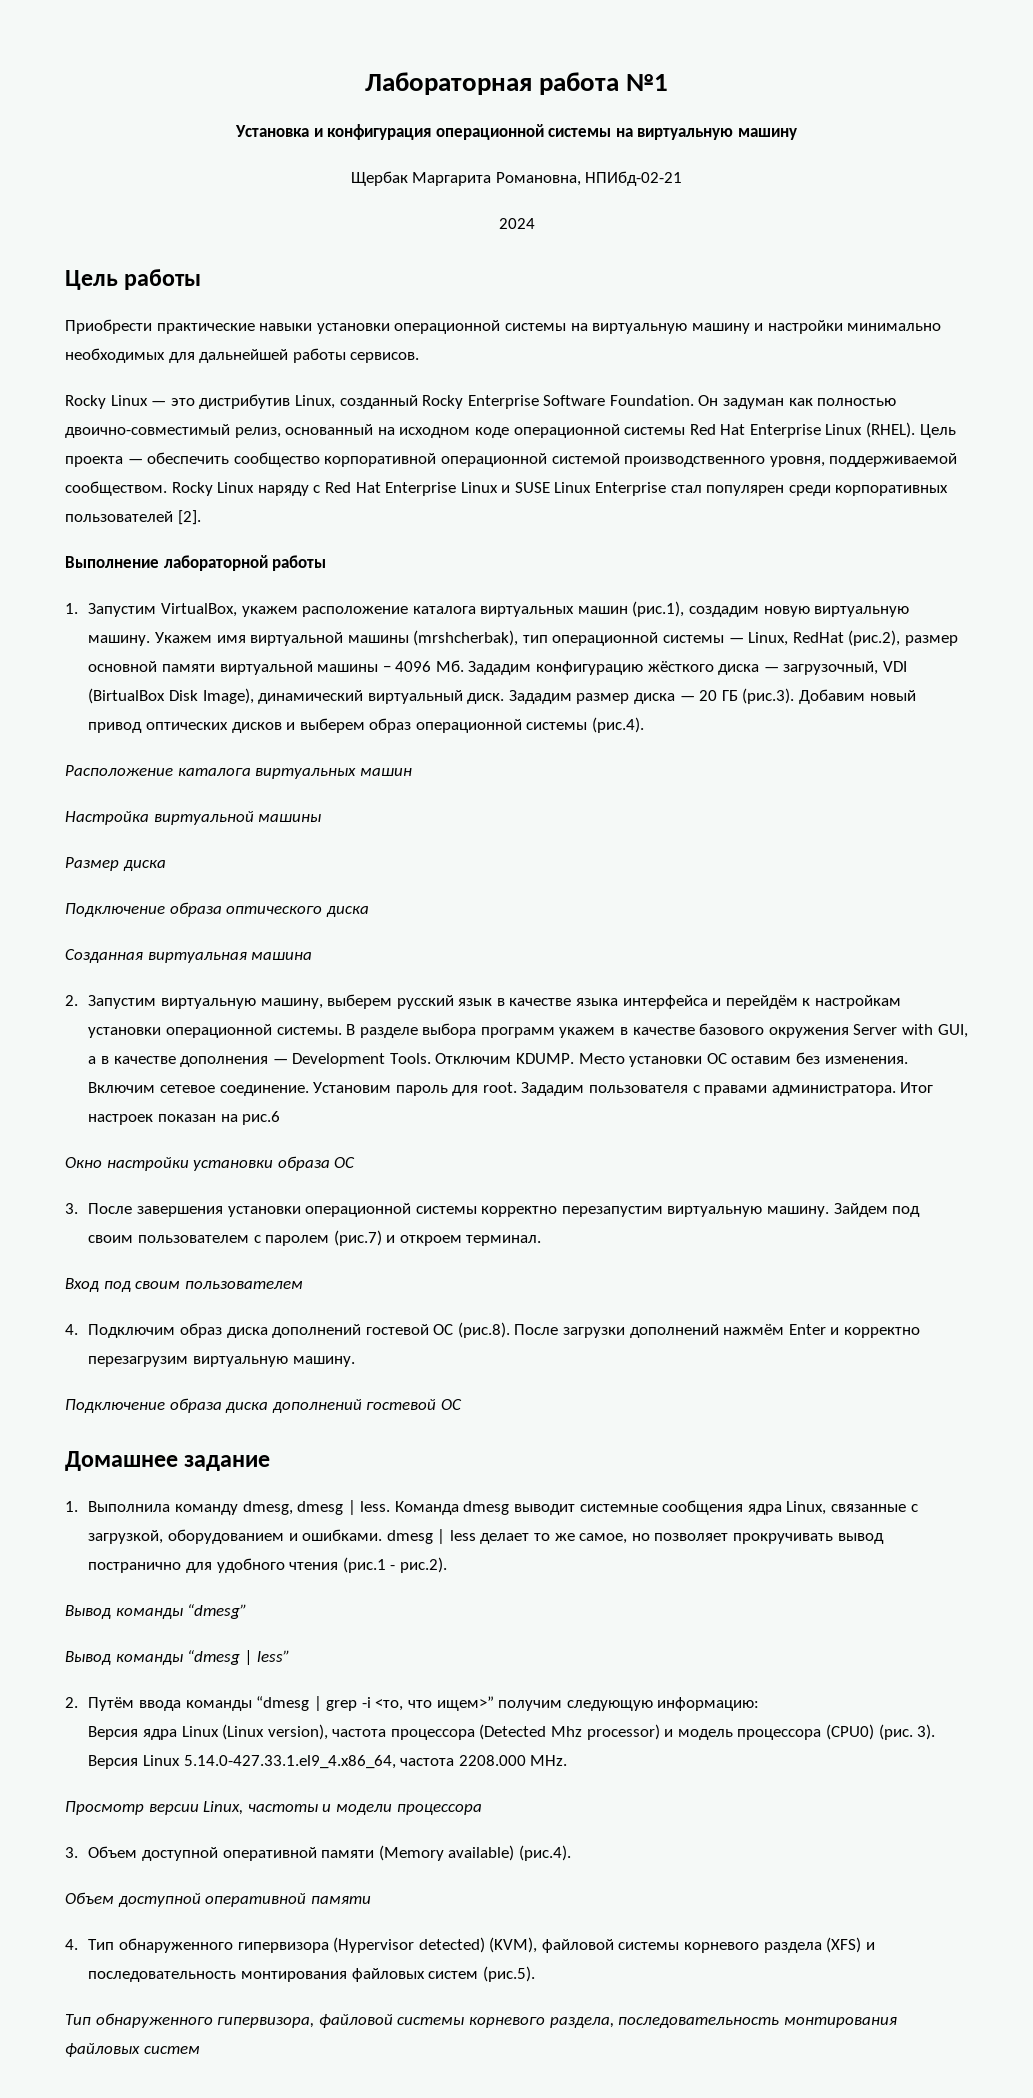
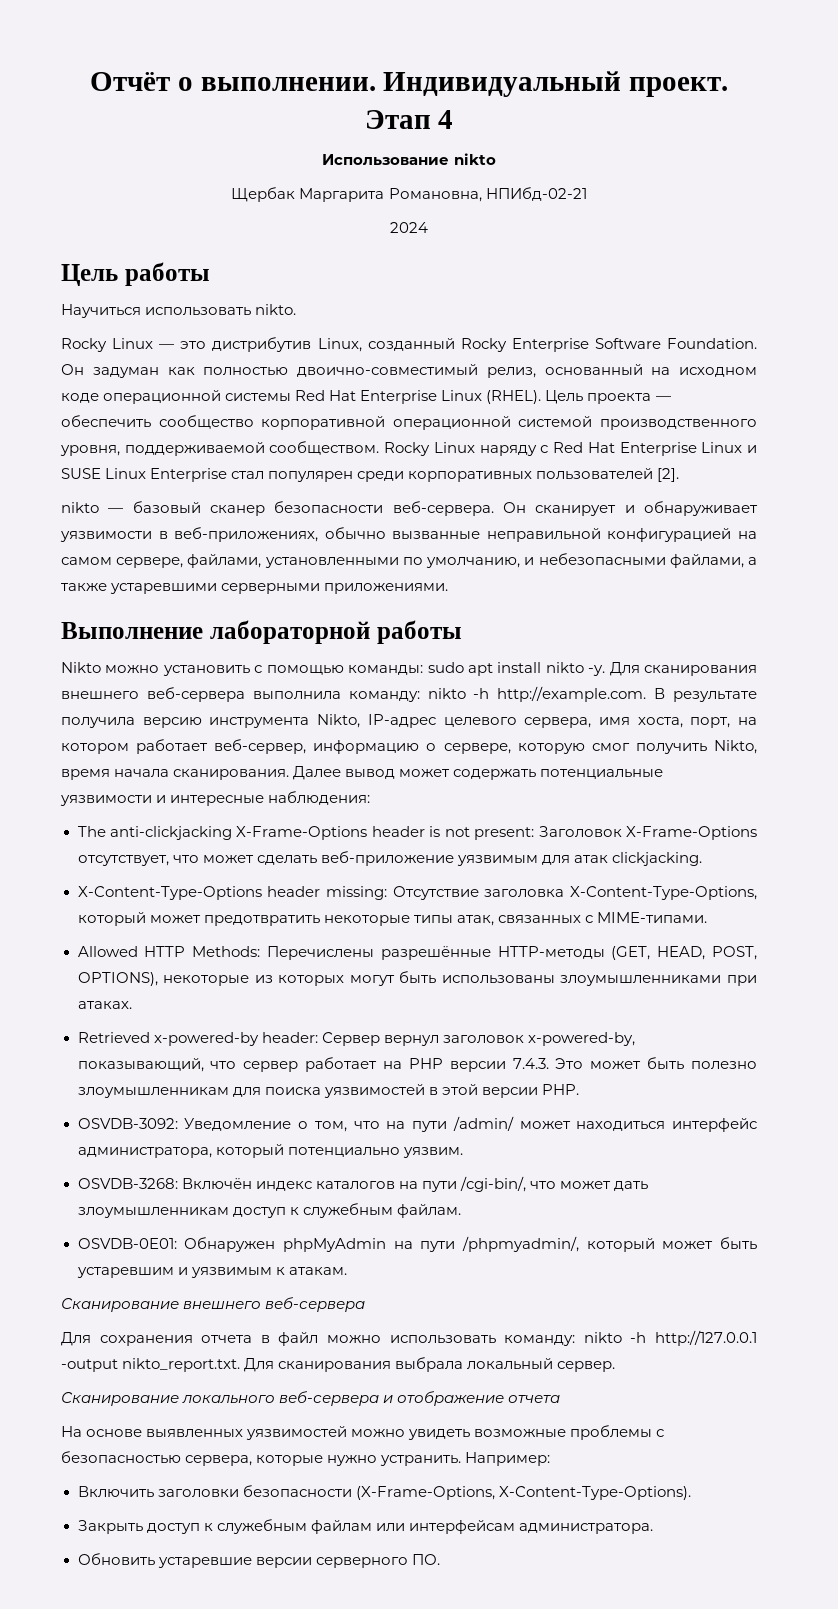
- Лабораторная работа №1
- Установка и конфигурация операционной системы на виртуальную машину
+ Отчёт о выполнении. Индивидуальный проект. Этап 4
+ Использование nikto
- Приобрести практические навыки установки операционной системы на виртуальную машину и настройки минимально необходимых для дальнейшей работы сервисов.
+ Научиться использовать nikto.
+ nikto — базовый сканер безопасности веб-сервера. Он сканирует и обнаруживает уязвимости в веб-приложениях, обычно вызванные неправильной конфигурацией на самом сервере, файлами, установленными по умолчанию, и небезопасными файлами, а также устаревшими серверными приложениями.
  Выполнение лабораторной работы
- 1. Запустим VirtualBox, укажем расположение каталога виртуальных машин (рис.1), создадим новую виртуальную машину. Укажем имя виртуальной машины (mrshcherbak), тип операционной системы — Linux, RedHat (рис.2), размер основной памяти виртуальной машины − 4096 Мб. Зададим конфигурацию жёсткого диска — загрузочный, VDI (BirtualBox Disk Image), динамический виртуальный диск. Зададим размер диска — 20 ГБ (рис.3). Добавим новый привод оптических дисков и выберем образ операционной системы (рис.4).
- Расположение каталога виртуальных машин
- Настройка виртуальной машины
- Размер диска
- Подключение образа оптического диска
- Созданная виртуальная машина
- 2. Запустим виртуальную машину, выберем русский язык в качестве языка интерфейса и перейдём к настройкам установки операционной системы. В разделе выбора программ укажем в качестве базового окружения Server with GUI, а в качестве дополнения — Development Tools. Отключим KDUMP. Место установки ОС оставим без изменения. Включим сетевое соединение. Установим пароль для root. Зададим пользователя с правами администратора. Итог настроек показан на рис.6
- Окно настройки установки образа ОС
- 3. После завершения установки операционной системы корректно перезапустим виртуальную машину. Зайдем под своим пользователем с паролем (рис.7) и откроем терминал.
- Вход под своим пользователем
- 4. Подключим образ диска дополнений гостевой ОС (рис.8). После загрузки дополнений нажмём Enter и корректно перезагрузим виртуальную машину.
- Подключение образа диска дополнений гостевой ОС
- Домашнее задание
- 1. Выполнила команду dmesg, dmesg | less. Команда dmesg выводит системные сообщения ядра Linux, связанные с загрузкой, оборудованием и ошибками. dmesg | less делает то же самое, но позволяет прокручивать вывод постранично для удобного чтения (рис.1 - рис.2).
- Вывод команды “dmesg”
- Вывод команды “dmesg | less”
- 2. Путём ввода команды “dmesg | grep -i <то, что ищем>” получим следующую информацию:
- Версия ядра Linux (Linux version), частота процессора (Detected Mhz processor) и модель процессора (CPU0) (рис. 3). Версия Linux 5.14.0-427.33.1.el9_4.x86_64, частота 2208.000 MHz.
- Просмотр версии Linux, частоты и модели процессора
- 3. Объем доступной оперативной памяти (Memory available) (рис.4).
- Объем доступной оперативной памяти
- 4. Тип обнаруженного гипервизора (Hypervisor detected) (KVM), файловой системы корневого раздела (XFS) и последовательность монтирования файловых систем (рис.5).
- Тип обнаруженного гипервизора, файловой системы корневого раздела, последовательность монтирования файловых систем
+ Nikto можно установить с помощью команды: sudo apt install nikto -y. Для сканирования внешнего веб-сервера выполнила команду: nikto -h http://example.com. В результате получила версию инструмента Nikto, IP-адрес целевого сервера, имя хоста, порт, на котором работает веб-сервер, информацию о сервере, которую смог получить Nikto, время начала сканирования. Далее вывод может содержать потенциальные уязвимости и интересные наблюдения:
+ The anti-clickjacking X-Frame-Options header is not present: Заголовок X-Frame-Options отсутствует, что может сделать веб-приложение уязвимым для атак clickjacking.
+ X-Content-Type-Options header missing: Отсутствие заголовка X-Content-Type-Options, который может предотвратить некоторые типы атак, связанных с MIME-типами.
+ Allowed HTTP Methods: Перечислены разрешённые HTTP-методы (GET, HEAD, POST, OPTIONS), некоторые из которых могут быть использованы злоумышленниками при атаках.
+ Retrieved x-powered-by header: Сервер вернул заголовок x-powered-by, показывающий, что сервер работает на PHP версии 7.4.3. Это может быть полезно злоумышленникам для поиска уязвимостей в этой версии PHP.
+ OSVDB-3092: Уведомление о том, что на пути /admin/ может находиться интерфейс администратора, который потенциально уязвим.
+ OSVDB-3268: Включён индекс каталогов на пути /cgi-bin/, что может дать злоумышленникам доступ к служебным файлам.
+ OSVDB-0E01: Обнаружен phpMyAdmin на пути /phpmyadmin/, который может быть устаревшим и уязвимым к атакам.
+ Сканирование внешнего веб-сервера
+ Для сохранения отчета в файл можно использовать команду: nikto -h http://127.0.0.1 -output nikto_report.txt. Для сканирования выбрала локальный сервер.
+ Сканирование локального веб-сервера и отображение отчета
+ На основе выявленных уязвимостей можно увидеть возможные проблемы с безопасностью сервера, которые нужно устранить. Например:
+ Включить заголовки безопасности (X-Frame-Options, X-Content-Type-Options).
+ Закрыть доступ к служебным файлам или интерфейсам администратора.
+ Обновить устаревшие версии серверного ПО.

